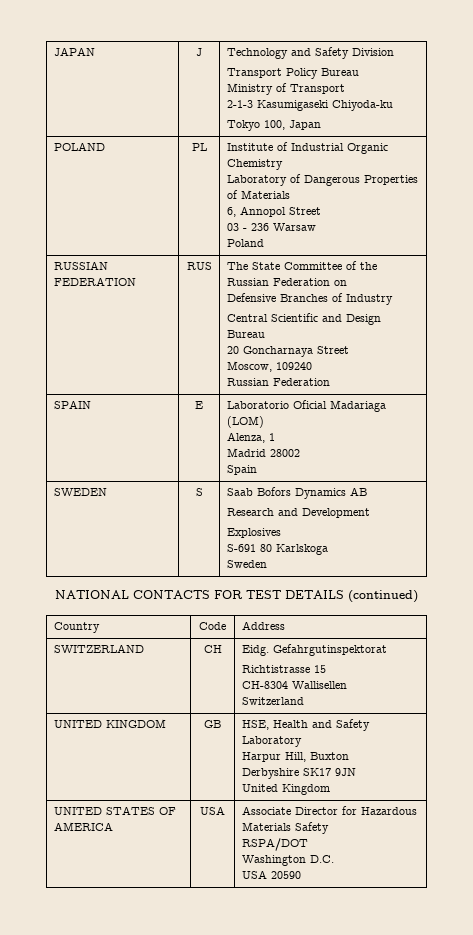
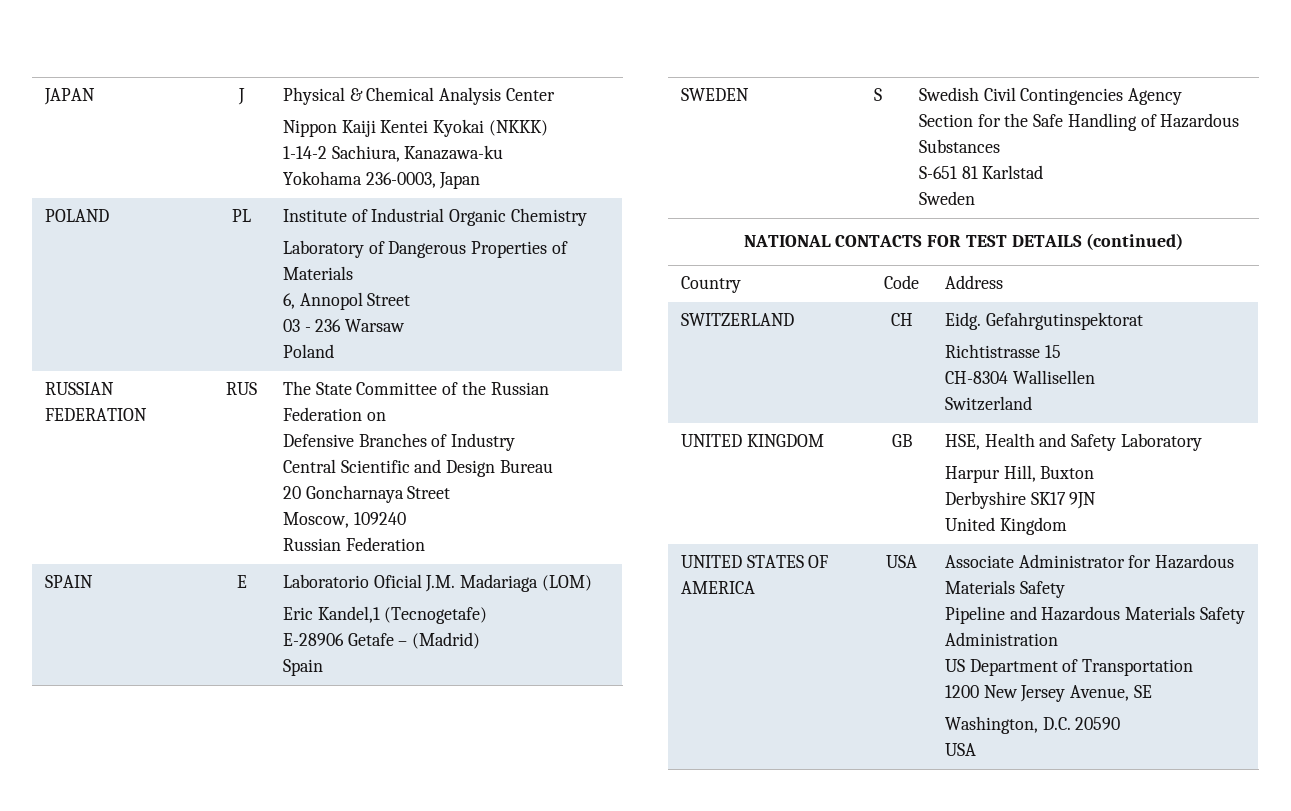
- JAPAN | J | Technology and Safety Division
- Transport Policy Bureau
- Ministry of Transport
- 2-1-3 Kasumigaseki Chiyoda-ku
- Tokyo 100, Japan
+ JAPAN | J | Physical & Chemical Analysis Center
+ Nippon Kaiji Kentei Kyokai (NKKK)
+ 1-14-2 Sachiura, Kanazawa-ku
+ Yokohama 236-0003, Japan
- SPAIN | E | Laboratorio Oficial Madariaga (LOM)
- Alenza, 1
- Madrid 28002
+ SPAIN | E | Laboratorio Oficial J.M. Madariaga (LOM)
+ Eric Kandel,1 (Tecnogetafe)
+ E-28906 Getafe – (Madrid)
  Spain
- SWEDEN | S | Saab Bofors Dynamics AB
- Research and Development
- Explosives
- S-691 80 Karlskoga
+ SWEDEN | S | Swedish Civil Contingencies Agency
+ Section for the Safe Handling of Hazardous Substances
+ S-651 81 Karlstad
- UNITED STATES OF AMERICA | USA | Associate Director for Hazardous Materials Safety
- RSPA/DOT
- Washington D.C.
- USA 20590
+ UNITED STATES OF AMERICA | USA | Associate Administrator for Hazardous Materials Safety
+ Pipeline and Hazardous Materials Safety Administration
+ US Department of Transportation
+ 1200 New Jersey Avenue, SE
+ Washington, D.C. 20590
+ USA

